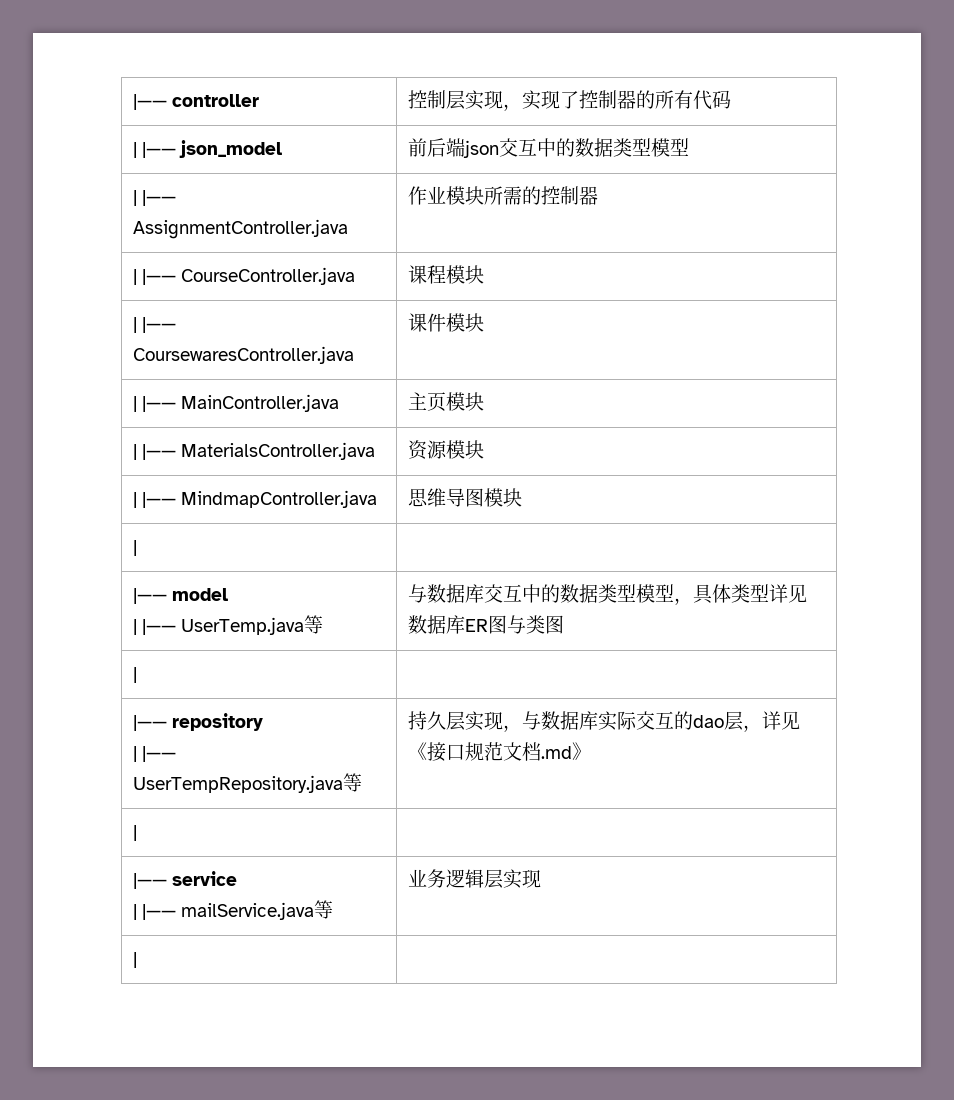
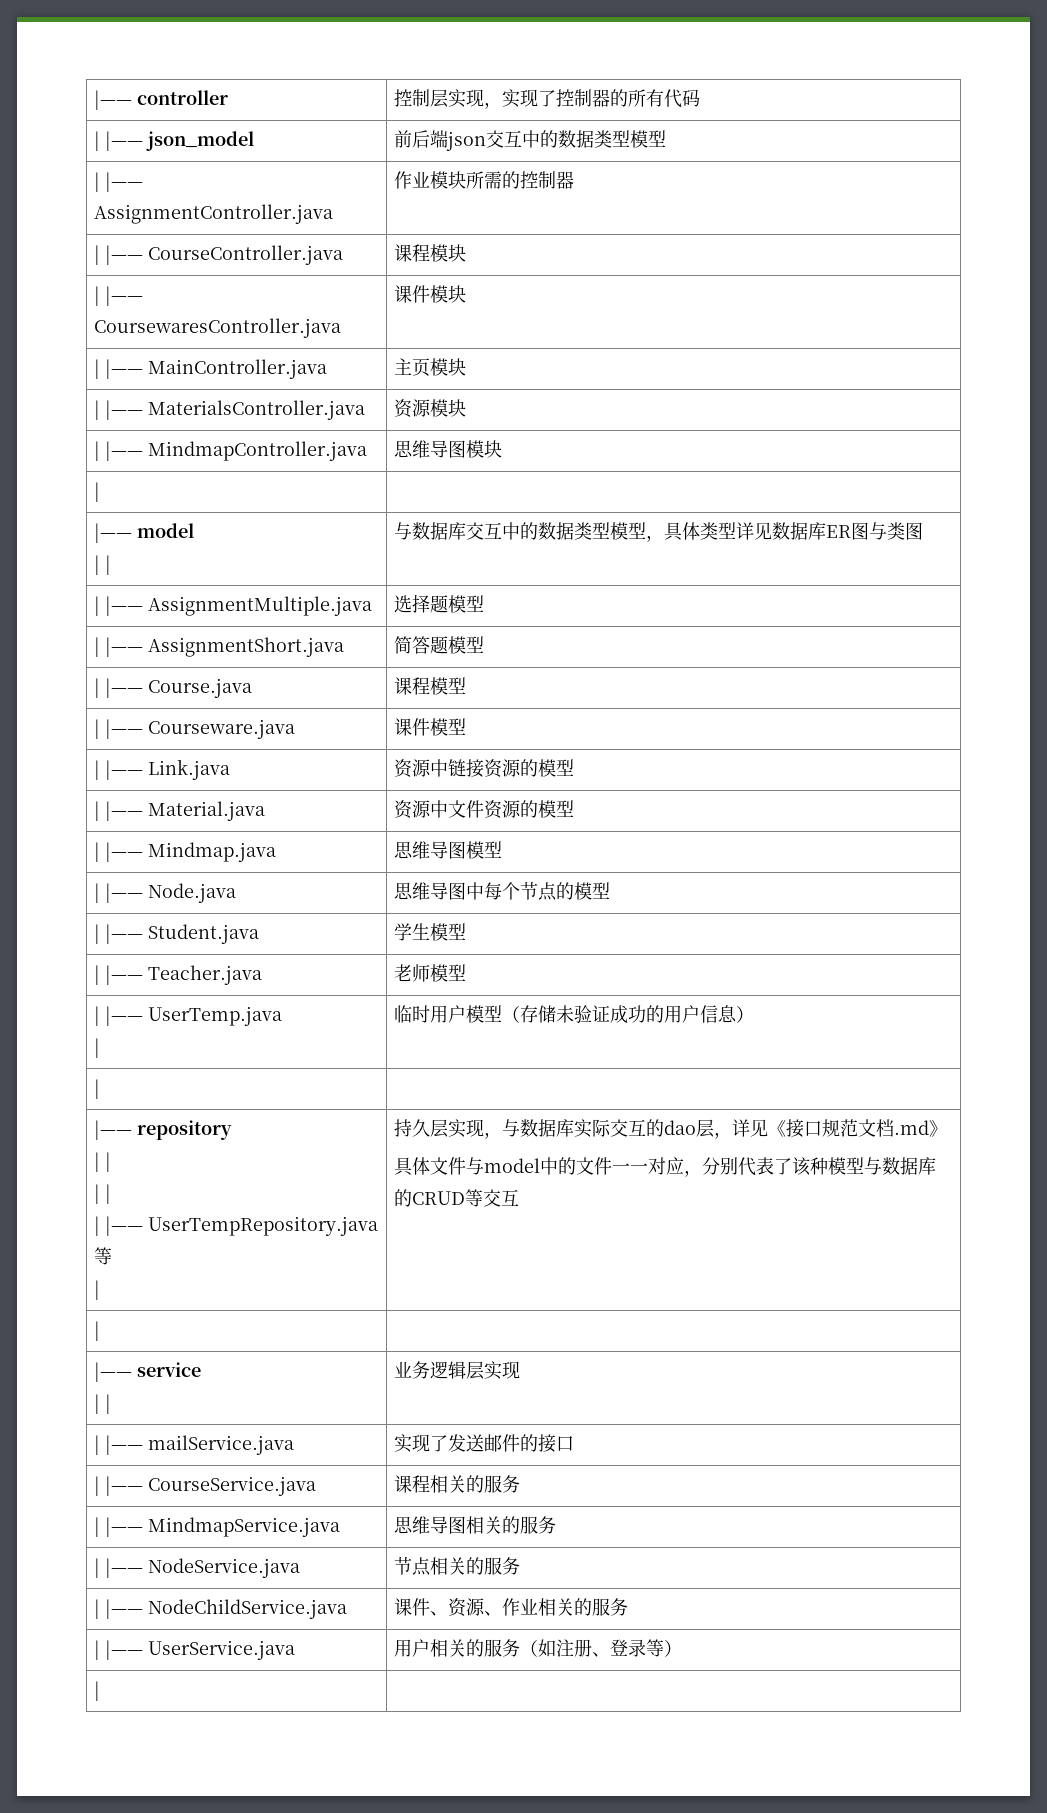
  |—— model
- | |—— UserTemp.java等 | 与数据库交互中的数据类型模型，具体类型详见数据库ER图与类图
+ | | | 与数据库交互中的数据类型模型，具体类型详见数据库ER图与类图
+ | |—— AssignmentMultiple.java | 选择题模型
+ | |—— AssignmentShort.java | 简答题模型
+ | |—— Course.java | 课程模型
+ | |—— Courseware.java | 课件模型
+ | |—— Link.java | 资源中链接资源的模型
+ | |—— Material.java | 资源中文件资源的模型
+ | |—— Mindmap.java | 思维导图模型
+ | |—— Node.java | 思维导图中每个节点的模型
+ | |—— Student.java | 学生模型
+ | |—— Teacher.java | 老师模型
+ | |—— UserTemp.java
+ | | 临时用户模型（存储未验证成功的用户信息）
  |—— repository
- | |—— UserTempRepository.java等 | 持久层实现，与数据库实际交互的dao层，详见《接口规范文档.md》
+ | |
+ | |
+ | |—— UserTempRepository.java等
+ | | 持久层实现，与数据库实际交互的dao层，详见《接口规范文档.md》
+ 具体文件与model中的文件一一对应，分别代表了该种模型与数据库的CRUD等交互
  |—— service
- | |—— mailService.java等 | 业务逻辑层实现
+ | | | 业务逻辑层实现
+ | |—— mailService.java | 实现了发送邮件的接口
+ | |—— CourseService.java | 课程相关的服务
+ | |—— MindmapService.java | 思维导图相关的服务
+ | |—— NodeService.java | 节点相关的服务
+ | |—— NodeChildService.java | 课件、资源、作业相关的服务
+ | |—— UserService.java | 用户相关的服务（如注册、登录等）

